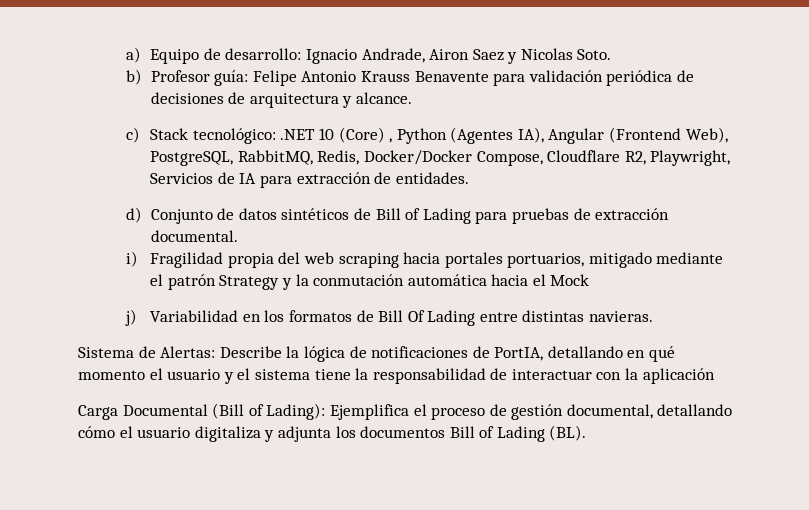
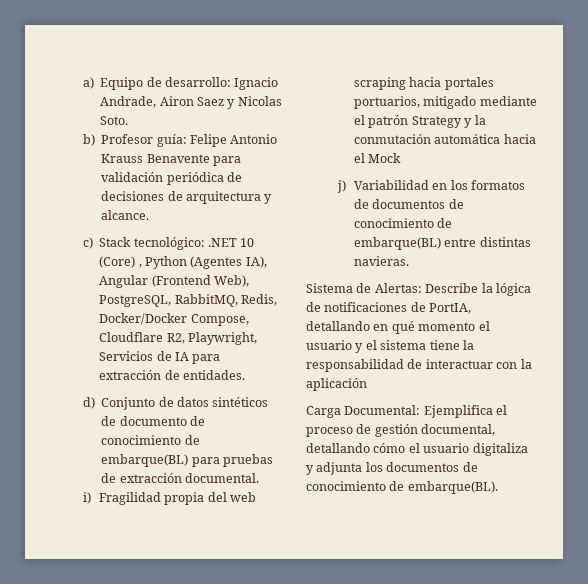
- d) Conjunto de datos sintéticos de Bill of Lading para pruebas de extracción documental.
+ d) Conjunto de datos sintéticos de documento de conocimiento de embarque(BL) para pruebas de extracción documental.
- j) Variabilidad en los formatos de Bill Of Lading entre distintas navieras.
+ j) Variabilidad en los formatos de documentos de conocimiento de embarque(BL) entre distintas navieras.
- Carga Documental (Bill of Lading): Ejemplifica el proceso de gestión documental, detallando cómo el usuario digitaliza y adjunta los documentos Bill of Lading (BL).
+ Carga Documental: Ejemplifica el proceso de gestión documental, detallando cómo el usuario digitaliza y adjunta los documentos de conocimiento de embarque(BL).

